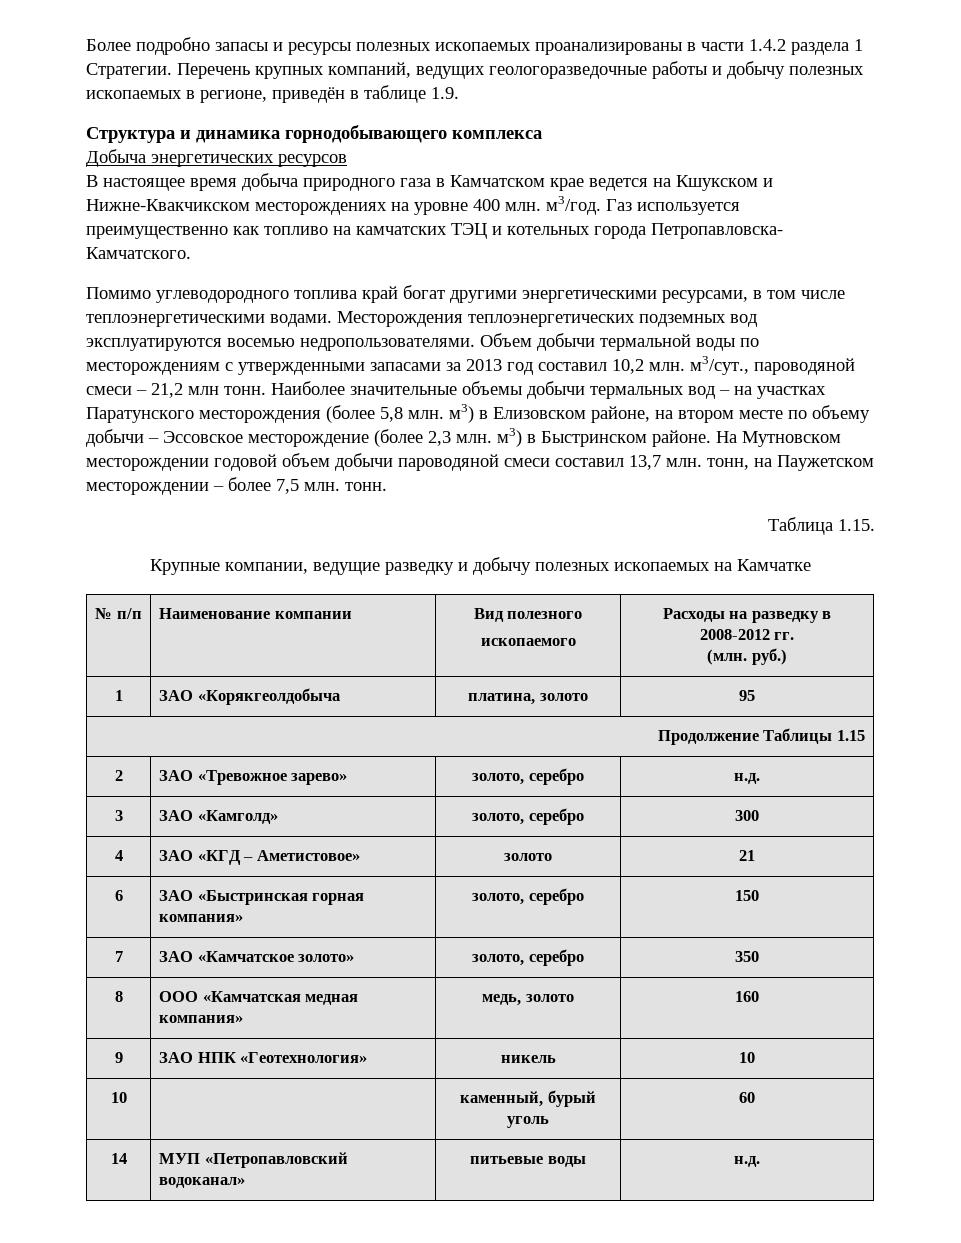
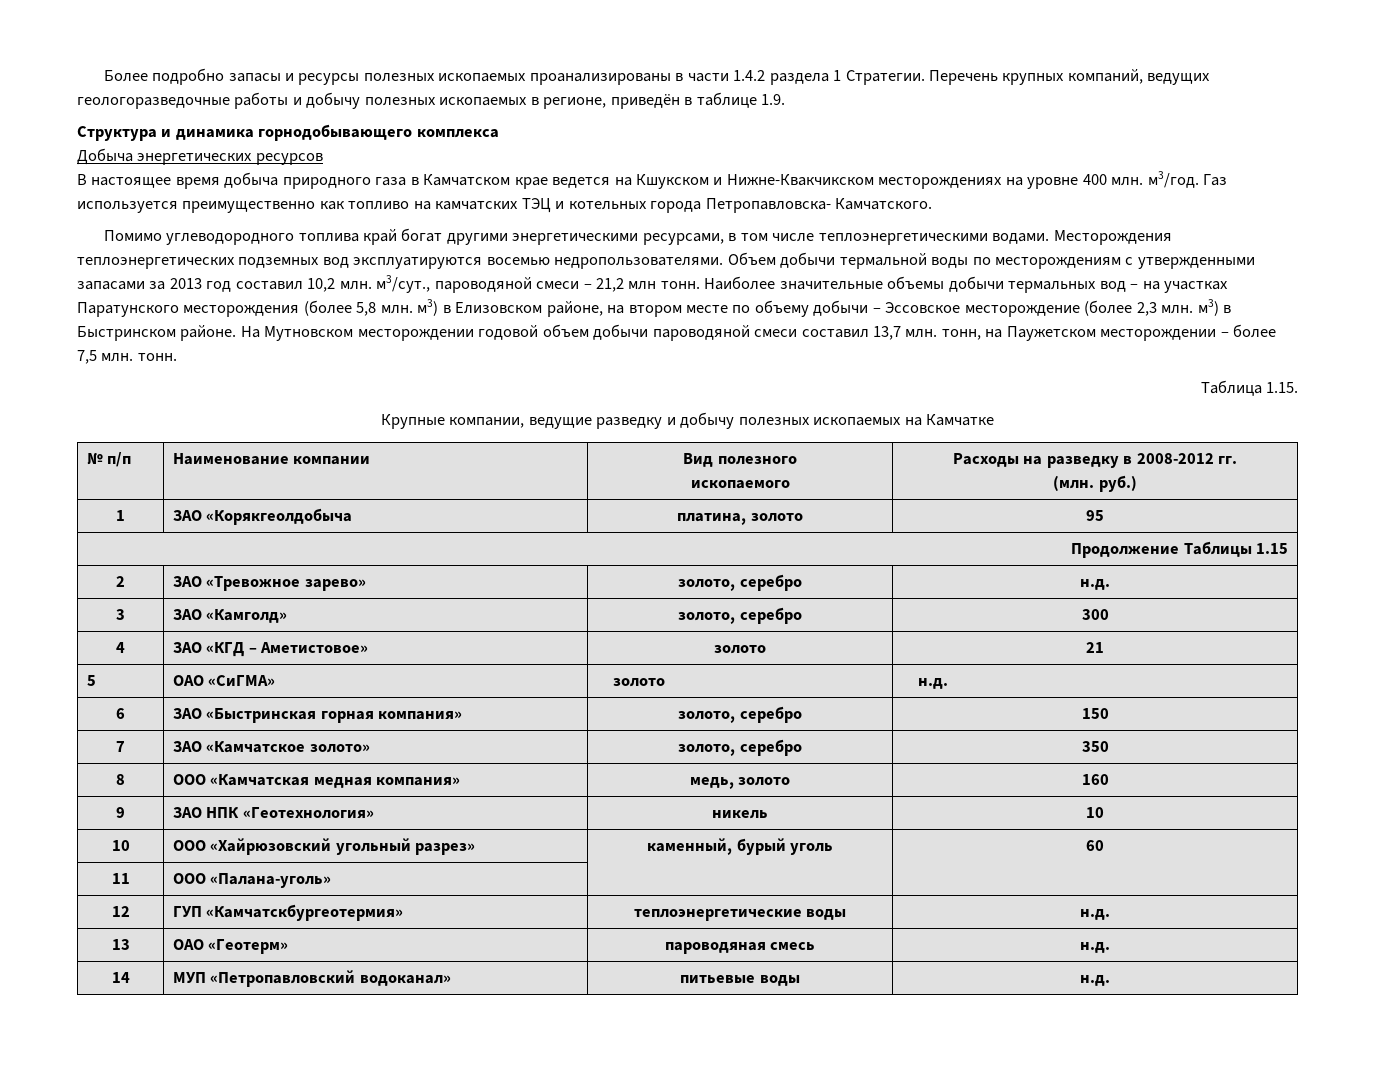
+ 5 | ОАО «СиГМА» | золото | н.д.
- 10 | | каменный, бурый уголь | 60
+ 10 | ООО «Хайрюзовский угольный разрез» | каменный, бурый уголь | 60
+ 11 | ООО «Палана-уголь» | |
+ 12 | ГУП «Камчатскбургеотермия» | теплоэнергетические воды | н.д.
+ 13 | ОАО «Геотерм» | пароводяная смесь | н.д.

